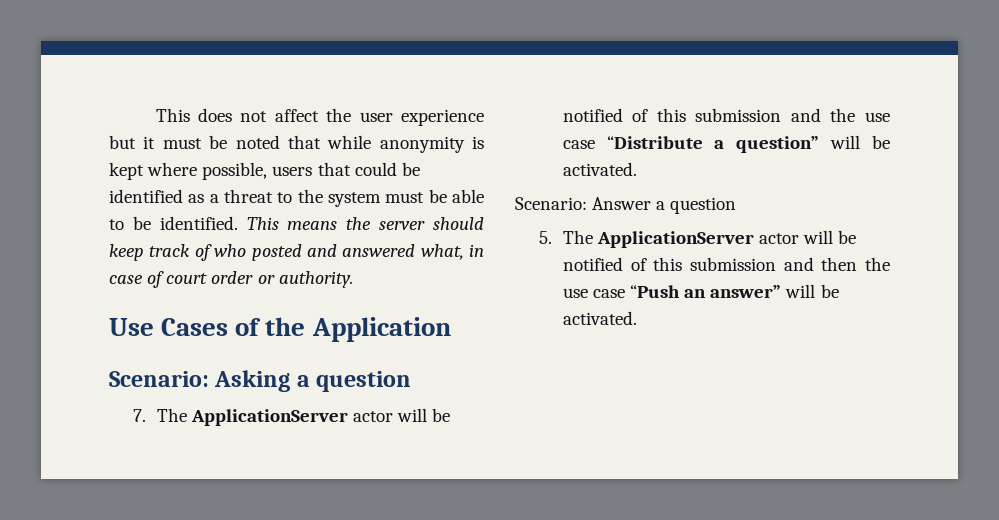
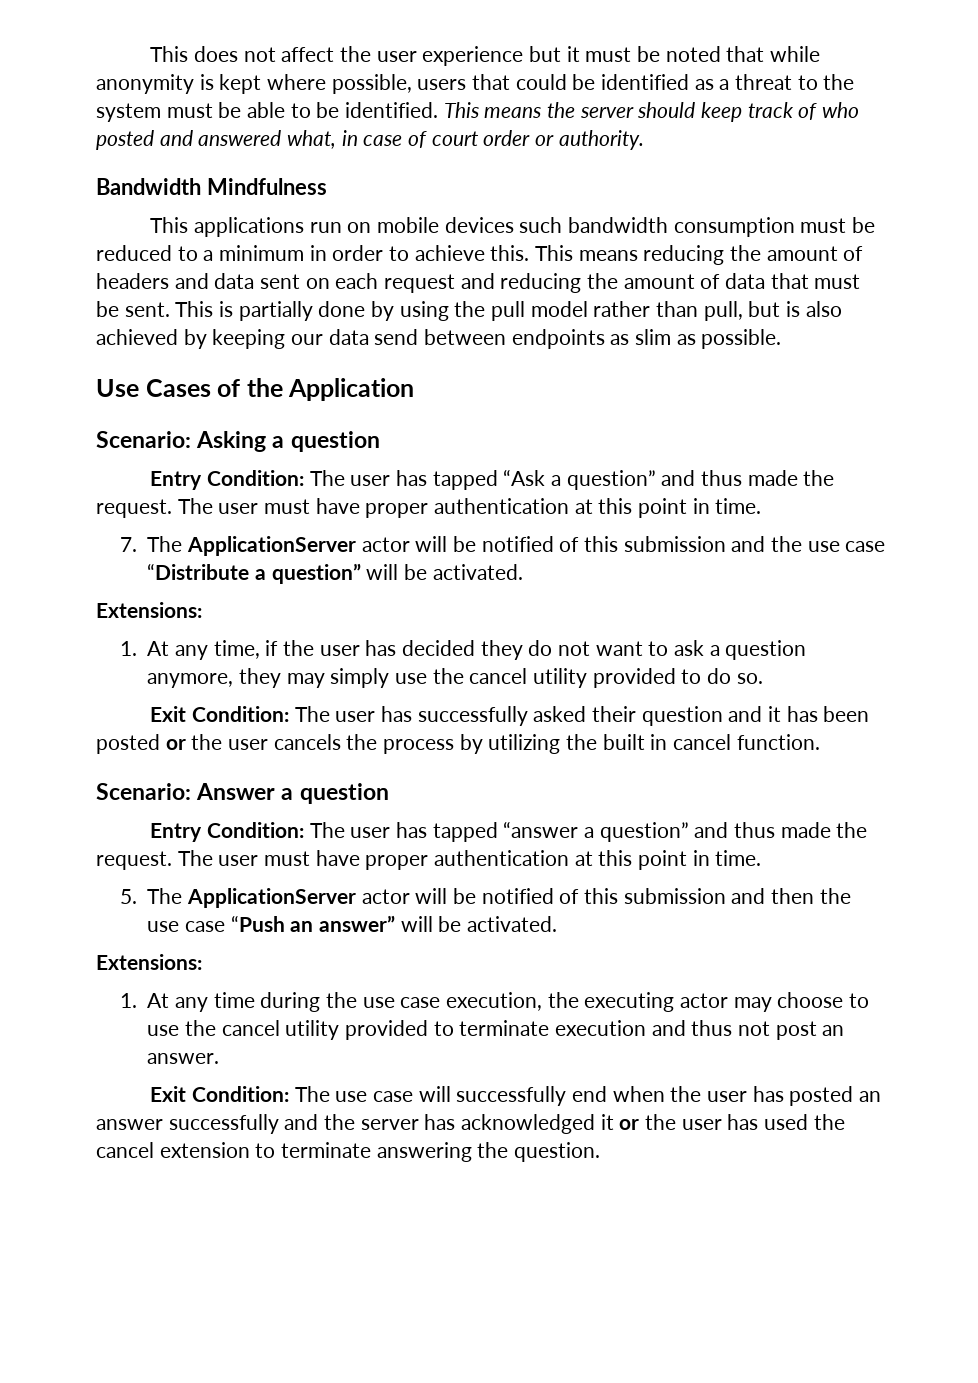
+ Bandwidth Mindfulness
+ This applications run on mobile devices such bandwidth consumption must be reduced to a minimum in order to achieve this. This means reducing the amount of headers and data sent on each request and reducing the amount of data that must be sent. This is partially done by using the pull model rather than pull, but is also achieved by keeping our data send between endpoints as slim as possible.
+ Entry Condition: The user has tapped “Ask a question” and thus made the request. The user must have proper authentication at this point in time.
  7. The ApplicationServer actor will be notified of this submission and the use case “Distribute a question” will be activated.
+ Extensions:
+ 1. At any time, if the user has decided they do not want to ask a question anymore, they may simply use the cancel utility provided to do so.
+ Exit Condition: The user has successfully asked their question and it has been posted or the user cancels the process by utilizing the built in cancel function.
  Scenario: Answer a question
+ Entry Condition: The user has tapped “answer a question” and thus made the request. The user must have proper authentication at this point in time.
  5. The ApplicationServer actor will be notified of this submission and then the use case “Push an answer” will be activated.
+ Extensions:
+ 1. At any time during the use case execution, the executing actor may choose to use the cancel utility provided to terminate execution and thus not post an answer.
+ Exit Condition: The use case will successfully end when the user has posted an answer successfully and the server has acknowledged it or the user has used the cancel extension to terminate answering the question.

